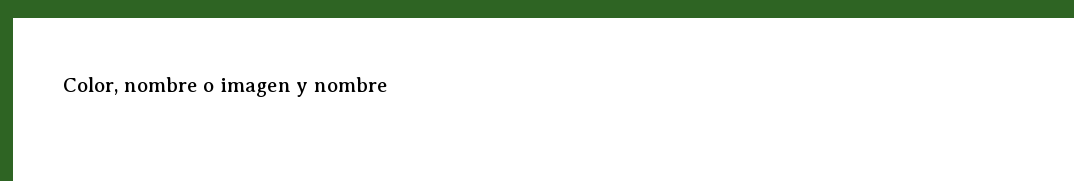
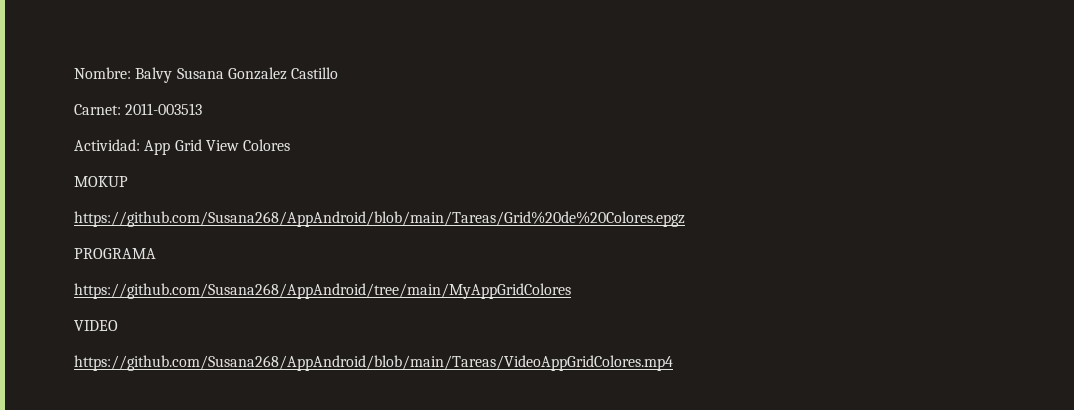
- Color, nombre o imagen y nombre
+ Nombre: Balvy Susana Gonzalez Castillo
+ Carnet: 2011-003513
+ Actividad: App Grid View Colores
+ MOKUP
+ https://github.com/Susana268/AppAndroid/blob/main/Tareas/Grid%20de%20Colores.epgz
+ PROGRAMA
+ https://github.com/Susana268/AppAndroid/tree/main/MyAppGridColores
+ VIDEO
+ https://github.com/Susana268/AppAndroid/blob/main/Tareas/VideoAppGridColores.mp4

